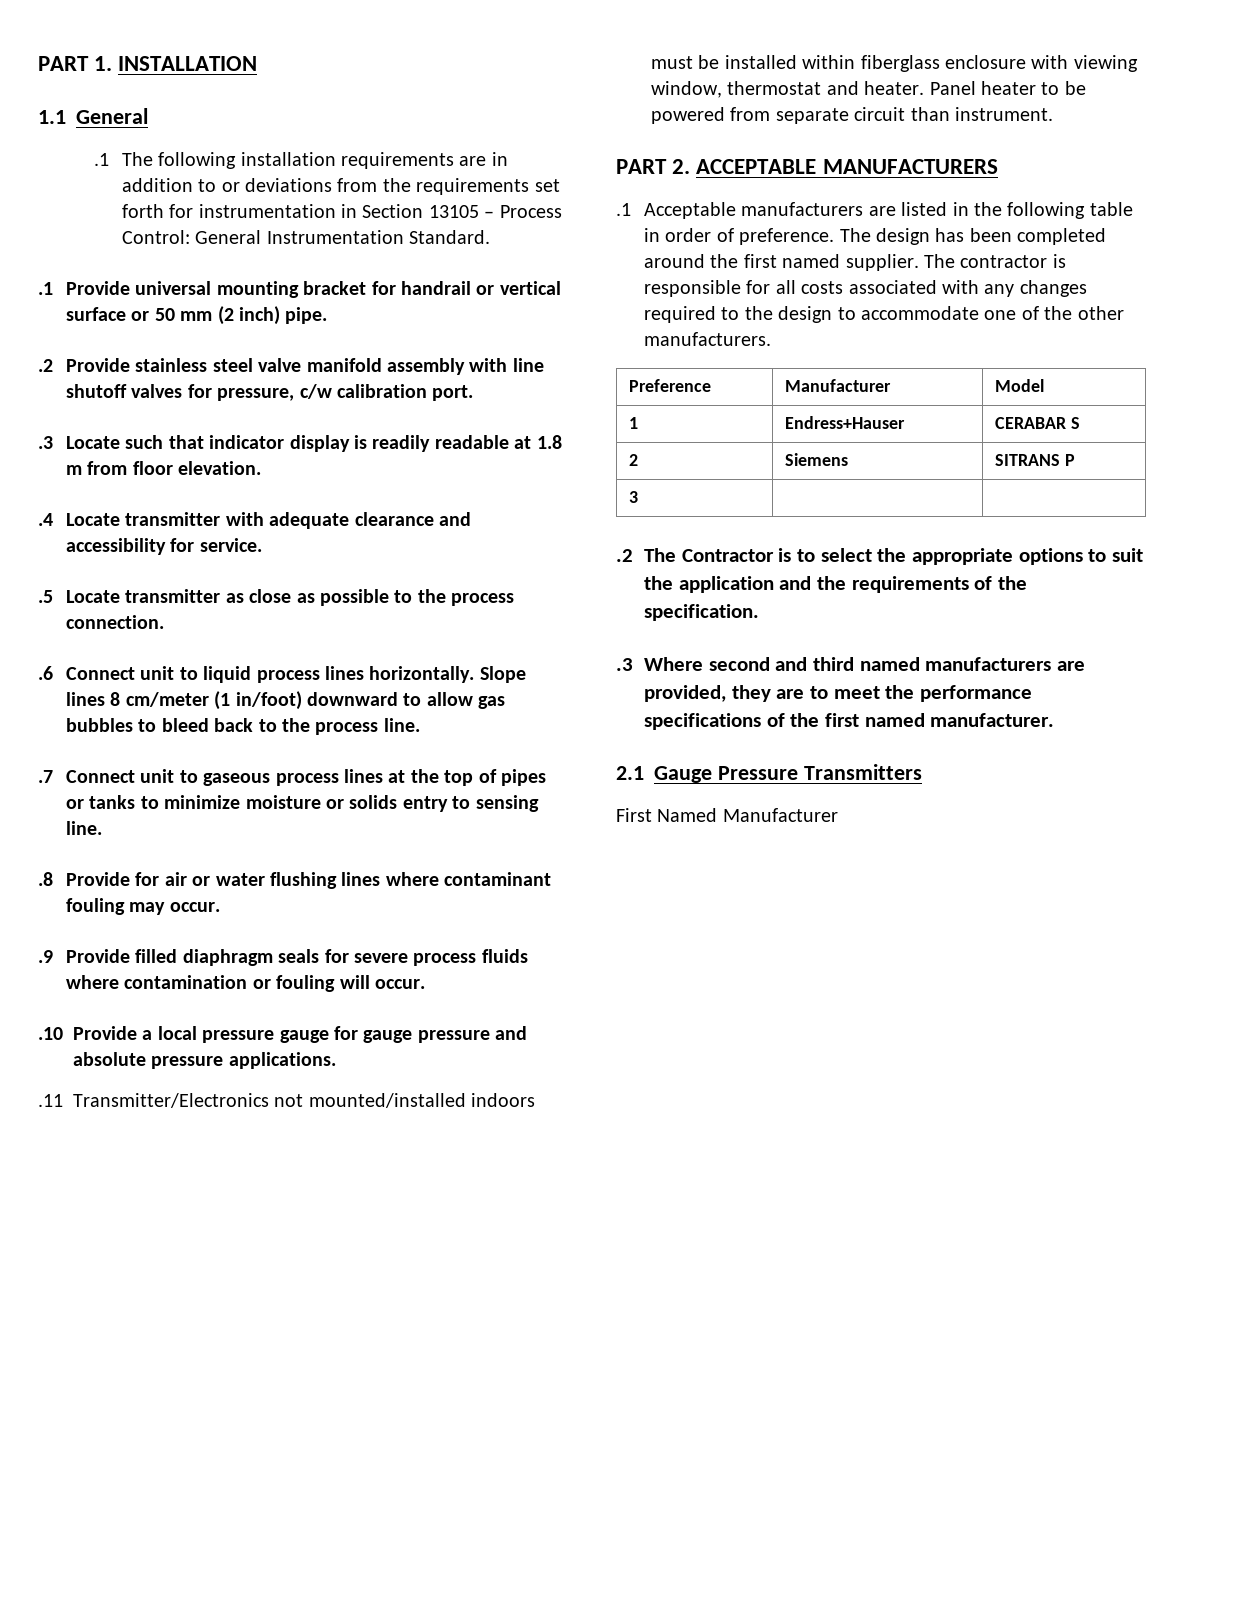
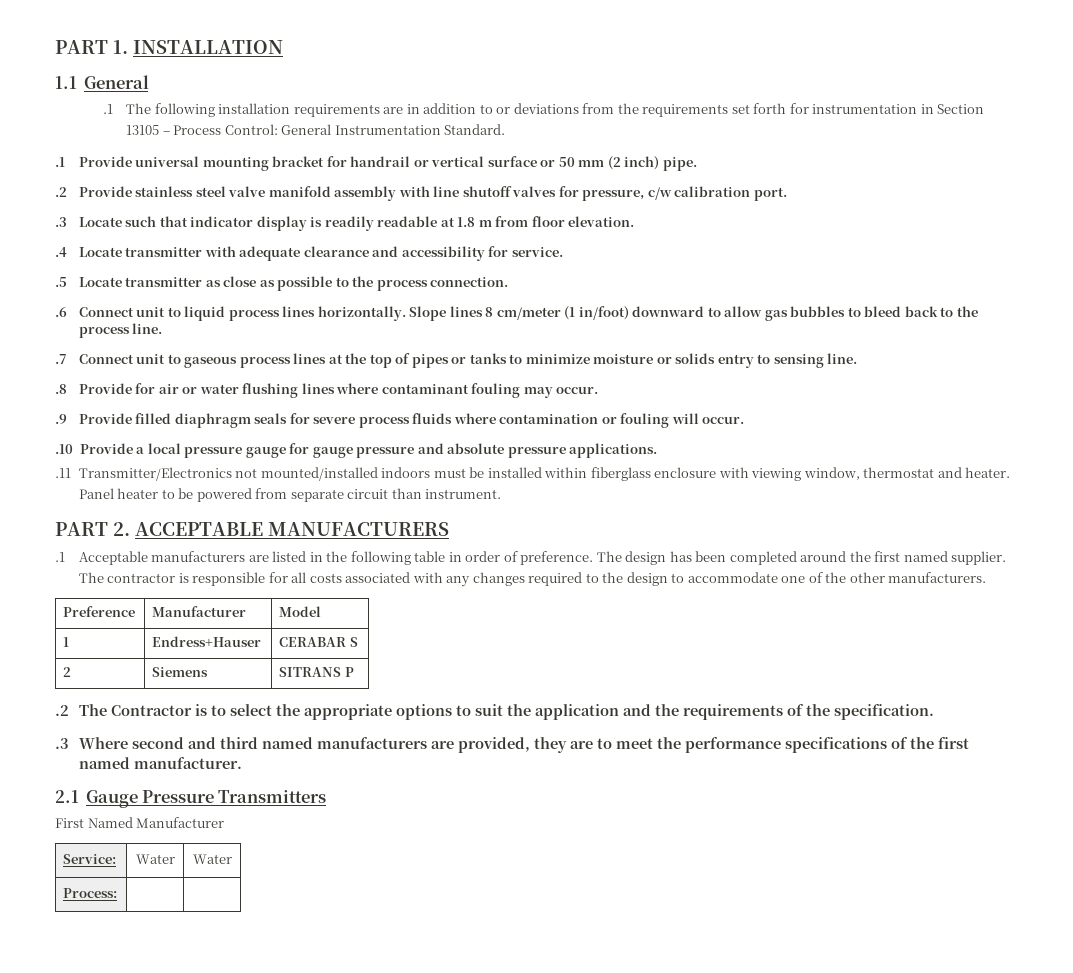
- 3 | |
+ Service: | Water | Water
+ Process: | |

